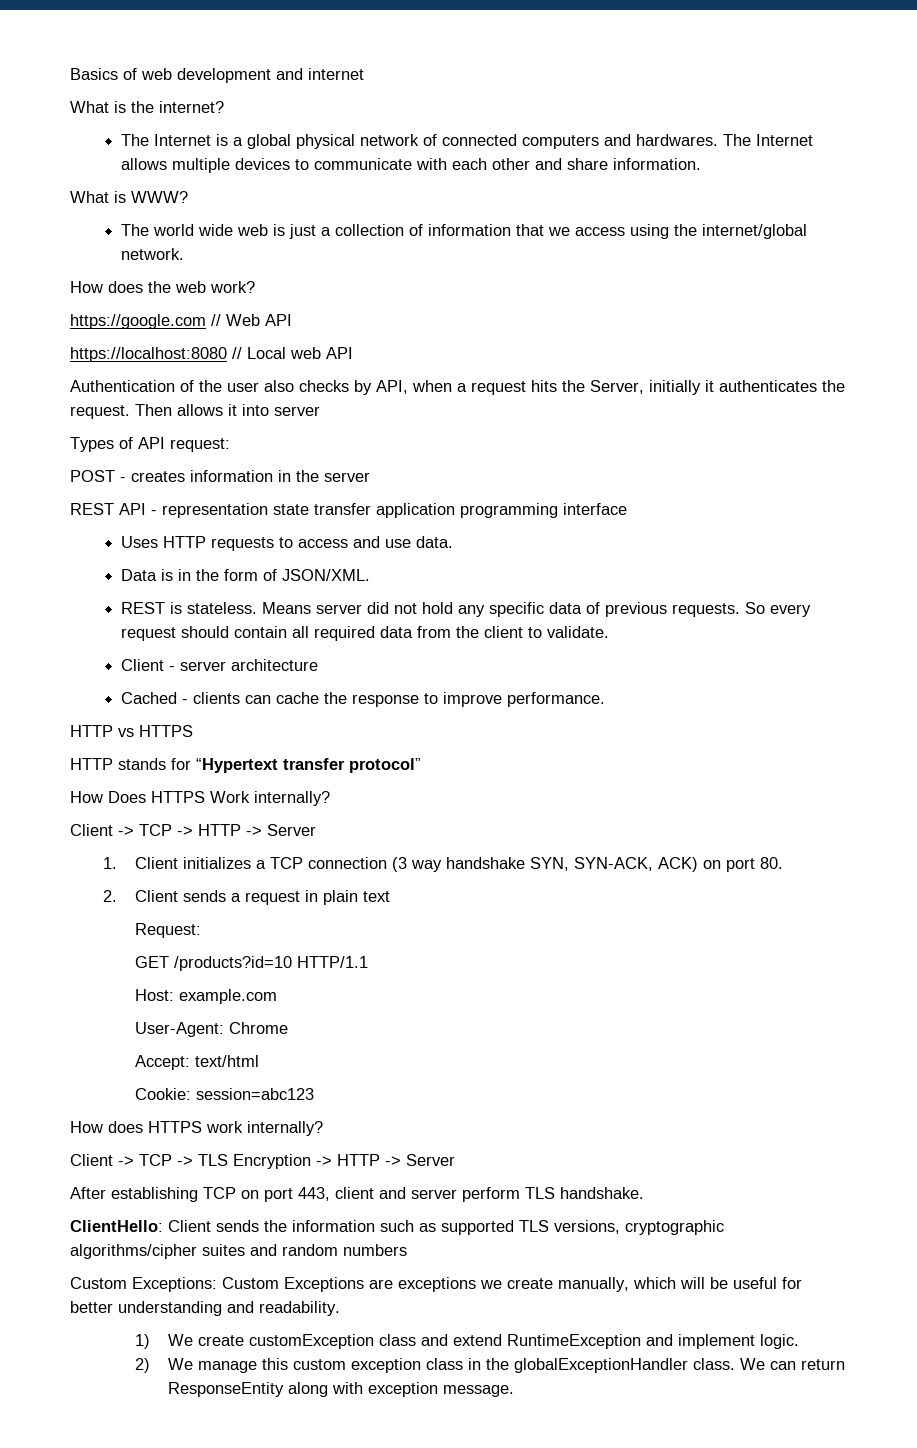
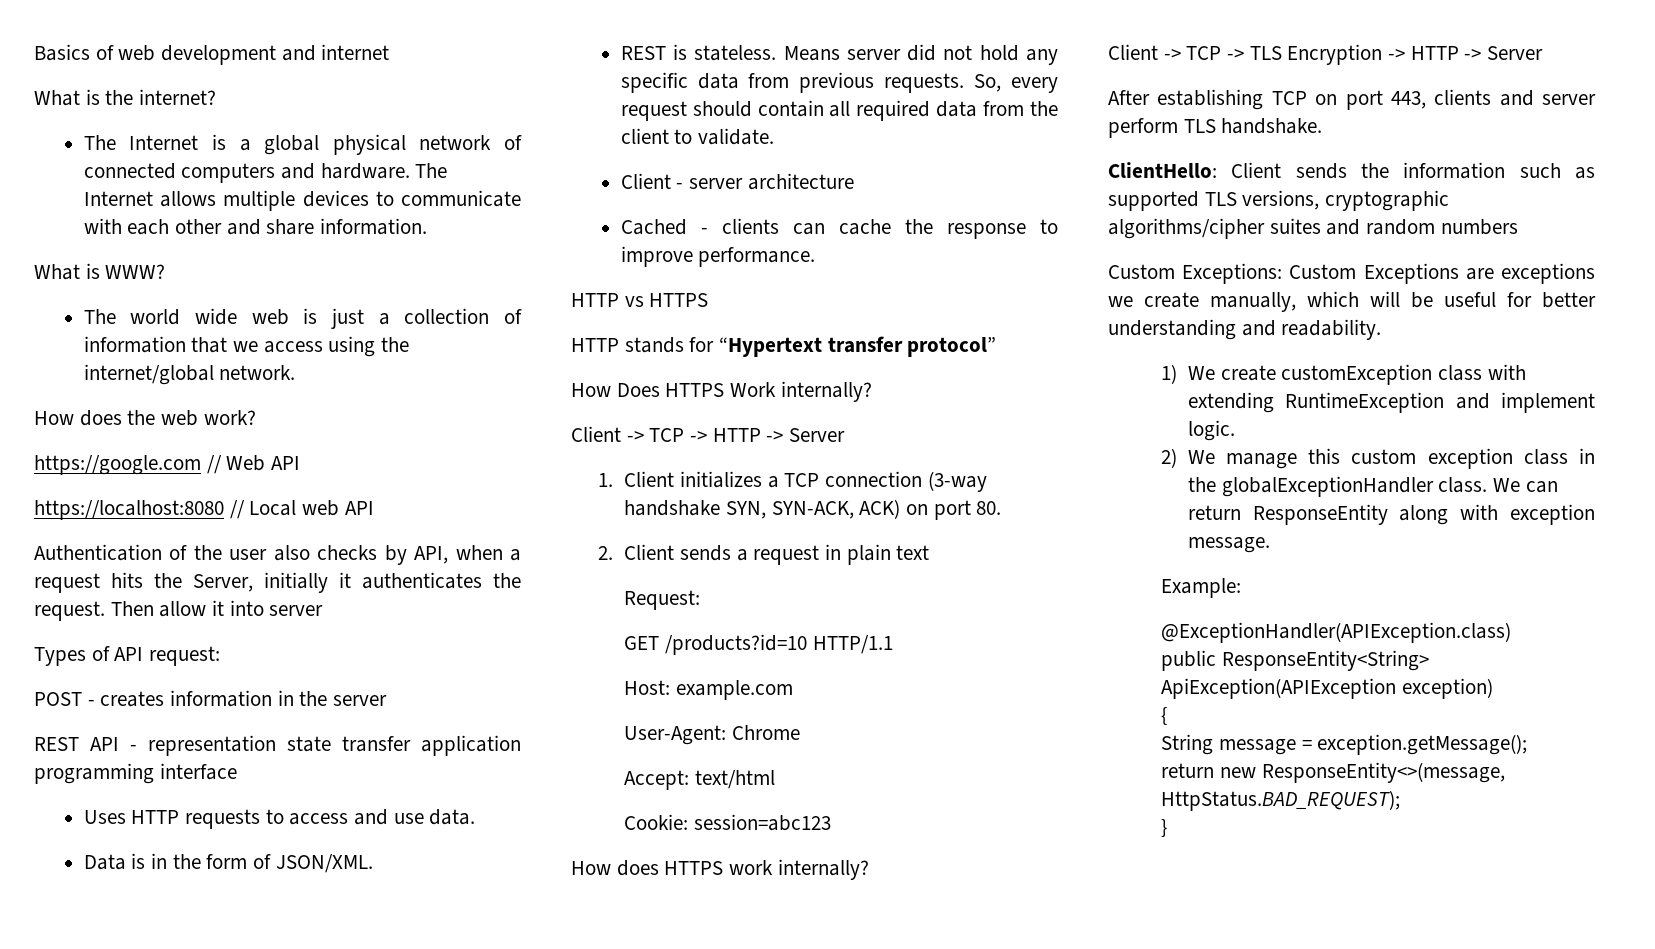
- The Internet is a global physical network of connected computers and hardwares.
+ The Internet is a global physical network of connected computers and hardware.
- Then allows it into server
+ Then allow it into server
- Means server did not hold any specific data of previous requests.
+ Means server did not hold any specific data from previous requests.
- So every request should contain all required data from the client to validate.
+ So, every request should contain all required data from the client to validate.
- 1. Client initializes a TCP connection (3 way handshake SYN, SYN-ACK, ACK) on port 80.
+ 1. Client initializes a TCP connection (3-way handshake SYN, SYN-ACK, ACK) on port 80.
- After establishing TCP on port 443, client and server perform TLS handshake.
+ After establishing TCP on port 443, clients and server perform TLS handshake.
- 1) We create customException class and extend RuntimeException and implement logic.
+ 1) We create customException class with extending RuntimeException and implement logic.
+ Example:
+ @ExceptionHandler(APIException.class)
+ public ResponseEntity<String> ApiException(APIException exception)
+ {
+ String message = exception.getMessage();
+ return new ResponseEntity<>(message, HttpStatus.BAD_REQUEST);
+ }

